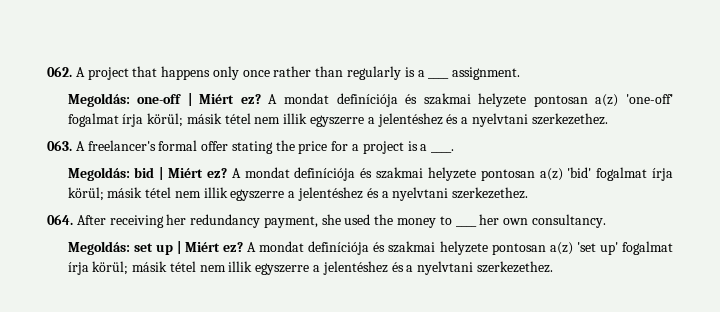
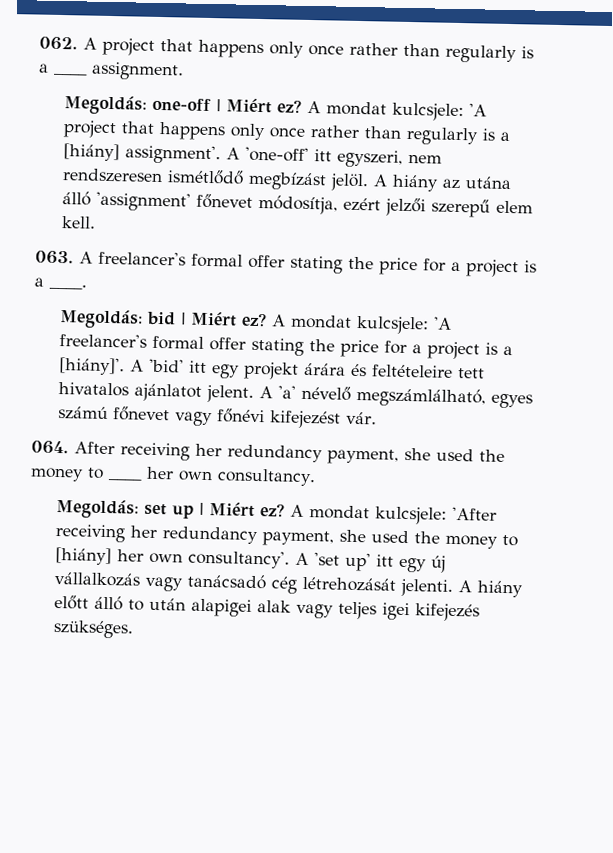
- A mondat definíciója és szakmai helyzete pontosan a(z) 'one-off' fogalmat írja körül; másik tétel nem illik egyszerre a jelentéshez és a nyelvtani szerkezethez.
+ A mondat kulcsjele: 'A project that happens only once rather than regularly is a [hiány] assignment'. A 'one-off' itt egyszeri, nem rendszeresen ismétlődő megbízást jelöl. A hiány az utána álló 'assignment' főnevet módosítja, ezért jelzői szerepű elem kell.
- A mondat definíciója és szakmai helyzete pontosan a(z) 'bid' fogalmat írja körül; másik tétel nem illik egyszerre a jelentéshez és a nyelvtani szerkezethez.
+ A mondat kulcsjele: 'A freelancer's formal offer stating the price for a project is a [hiány]'. A 'bid' itt egy projekt árára és feltételeire tett hivatalos ajánlatot jelent. A 'a' névelő megszámlálható, egyes számú főnevet vagy főnévi kifejezést vár.
- A mondat definíciója és szakmai helyzete pontosan a(z) 'set up' fogalmat írja körül; másik tétel nem illik egyszerre a jelentéshez és a nyelvtani szerkezethez.
+ A mondat kulcsjele: 'After receiving her redundancy payment, she used the money to [hiány] her own consultancy'. A 'set up' itt egy új vállalkozás vagy tanácsadó cég létrehozását jelenti. A hiány előtt álló to után alapigei alak vagy teljes igei kifejezés szükséges.

